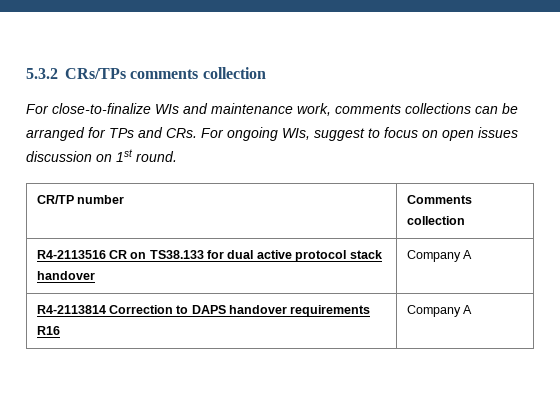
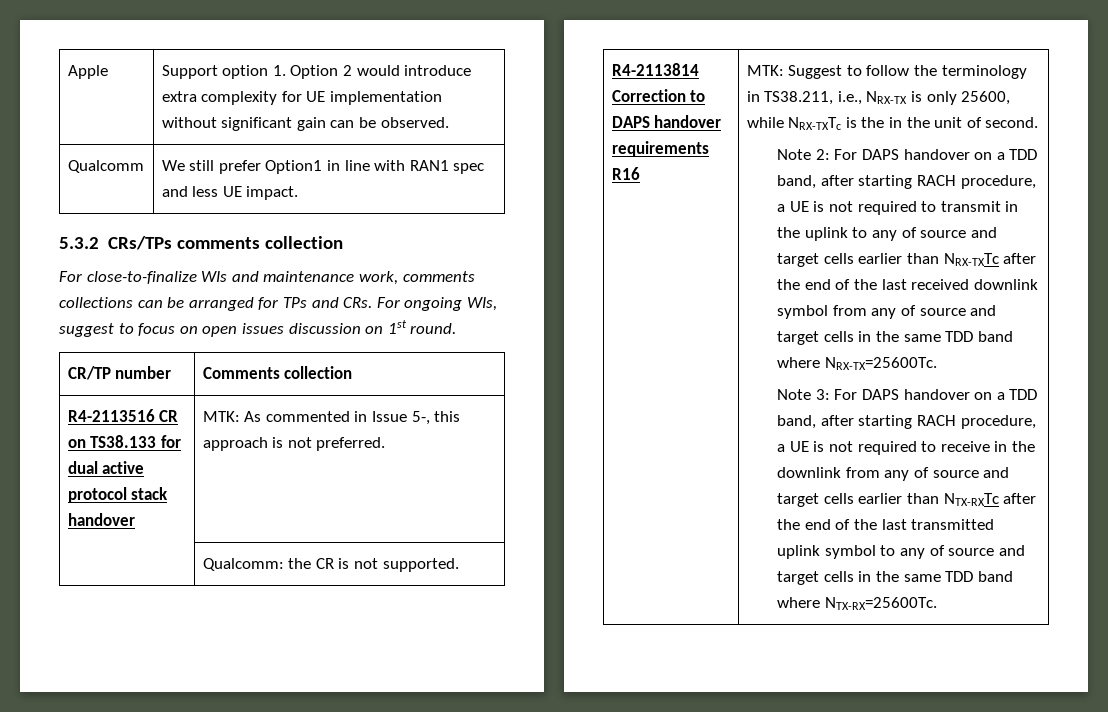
+ Apple | Support option 1. Option 2 would introduce extra complexity for UE implementation without significant gain can be observed.
+ Qualcomm | We still prefer Option1 in line with RAN1 spec and less UE impact.
- R4-2113516 CR on TS38.133 for dual active protocol stack handover | Company A
+ R4-2113516 CR on TS38.133 for dual active protocol stack handover | MTK: As commented in Issue 5-, this approach is not preferred.
+ | Qualcomm: the CR is not supported.
- R4-2113814 Correction to DAPS handover requirements R16 | Company A
+ R4-2113814 Correction to DAPS handover requirements R16 | MTK: Suggest to follow the terminology in TS38.211, i.e., NRX-TX is only 25600, while NRX-TXTc is the in the unit of second.
+ Note 2: For DAPS handover on a TDD band, after starting RACH procedure, a UE is not required to transmit in the uplink to any of source and target cells earlier than NRX-TXTc after the end of the last received downlink symbol from any of source and target cells in the same TDD band where NRX-TX=25600Tc.
+ Note 3: For DAPS handover on a TDD band, after starting RACH procedure, a UE is not required to receive in the downlink from any of source and target cells earlier than NTX-RXTc after the end of the last transmitted uplink symbol to any of source and target cells in the same TDD band where NTX-RX=25600Tc.

